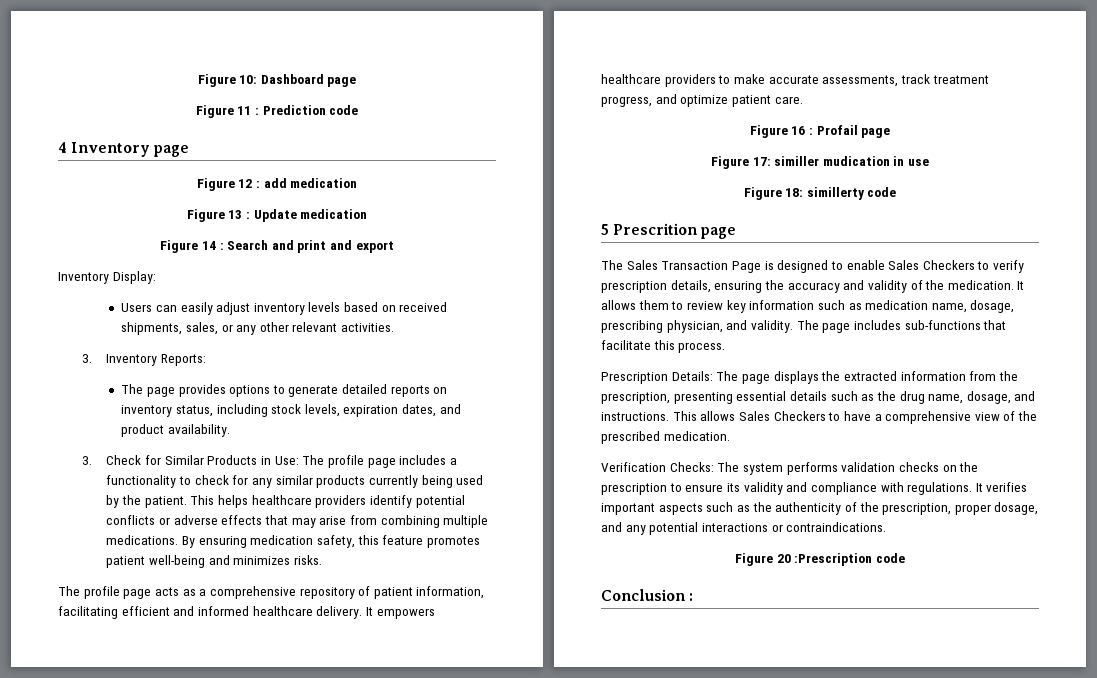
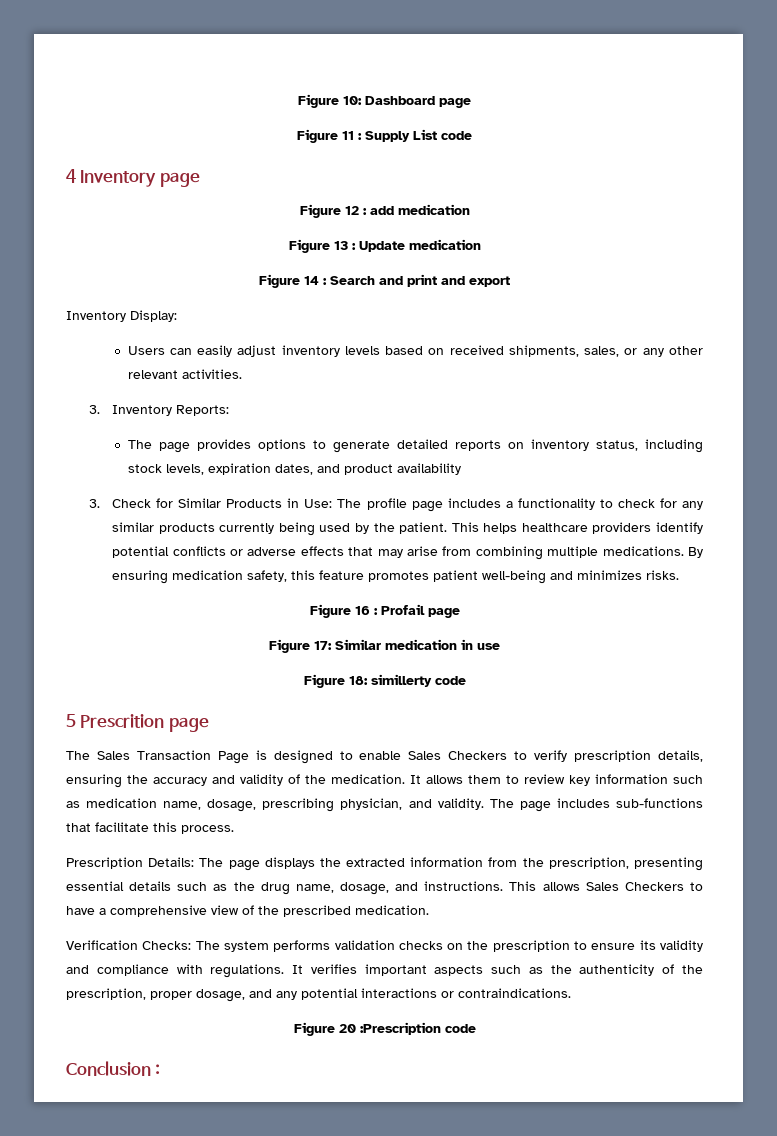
- Figure 11 : Prediction code
+ Figure 11 : Supply List code
- The page provides options to generate detailed reports on inventory status, including stock levels, expiration dates, and product availability.
+ The page provides options to generate detailed reports on inventory status, including stock levels, expiration dates, and product availability
- The profile page acts as a comprehensive repository of patient information, facilitating efficient and informed healthcare delivery. It empowers healthcare providers to make accurate assessments, track treatment progress, and optimize patient care.
- Figure 17: similler mudication in use
+ Figure 17: Similar medication in use

